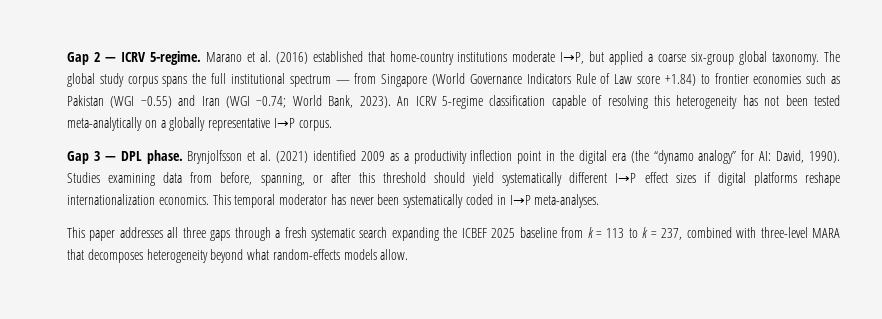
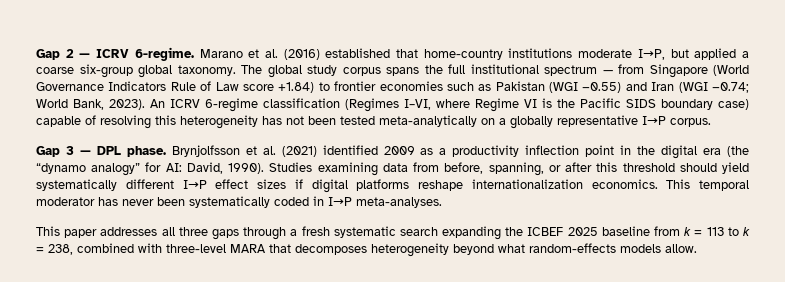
- Gap 2 — ICRV 5-regime.
+ Gap 2 — ICRV 6-regime.
- An ICRV 5-regime classification capable of resolving this heterogeneity has not been tested meta-analytically on a globally representative I→P corpus.
+ An ICRV 6-regime classification (Regimes I–VI, where Regime VI is the Pacific SIDS boundary case) capable of resolving this heterogeneity has not been tested meta-analytically on a globally representative I→P corpus.
- This paper addresses all three gaps through a fresh systematic search expanding the ICBEF 2025 baseline from k = 113 to k = 237, combined with three-level MARA that decomposes heterogeneity beyond what random-effects models allow.
+ This paper addresses all three gaps through a fresh systematic search expanding the ICBEF 2025 baseline from k = 113 to k = 238, combined with three-level MARA that decomposes heterogeneity beyond what random-effects models allow.

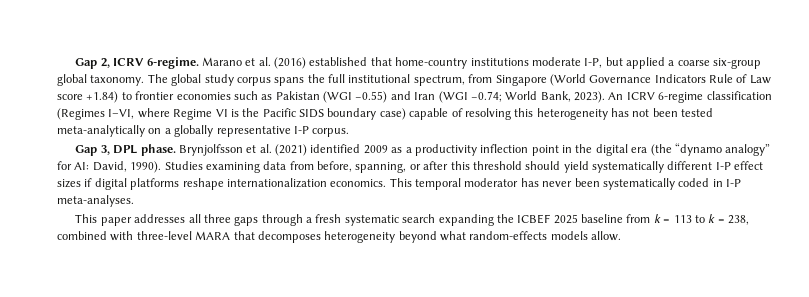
- Gap 2 — ICRV 6-regime.
+ Gap 2, ICRV 6-regime.
- Marano et al. (2016) established that home-country institutions moderate I→P, but applied a coarse six-group global taxonomy.
+ Marano et al. (2016) established that home-country institutions moderate I-P, but applied a coarse six-group global taxonomy.
- The global study corpus spans the full institutional spectrum — from Singapore (World Governance Indicators Rule of Law score +1.84) to frontier economies such as Pakistan (WGI −0.55) and Iran (WGI −0.74; World Bank, 2023).
+ The global study corpus spans the full institutional spectrum, from Singapore (World Governance Indicators Rule of Law score +1.84) to frontier economies such as Pakistan (WGI −0.55) and Iran (WGI −0.74; World Bank, 2023).
- An ICRV 6-regime classification (Regimes I–VI, where Regime VI is the Pacific SIDS boundary case) capable of resolving this heterogeneity has not been tested meta-analytically on a globally representative I→P corpus.
+ An ICRV 6-regime classification (Regimes I–VI, where Regime VI is the Pacific SIDS boundary case) capable of resolving this heterogeneity has not been tested meta-analytically on a globally representative I-P corpus.
- Gap 3 — DPL phase.
+ Gap 3, DPL phase.
- Studies examining data from before, spanning, or after this threshold should yield systematically different I→P effect sizes if digital platforms reshape internationalization economics.
+ Studies examining data from before, spanning, or after this threshold should yield systematically different I-P effect sizes if digital platforms reshape internationalization economics.
- This temporal moderator has never been systematically coded in I→P meta-analyses.
+ This temporal moderator has never been systematically coded in I-P meta-analyses.

